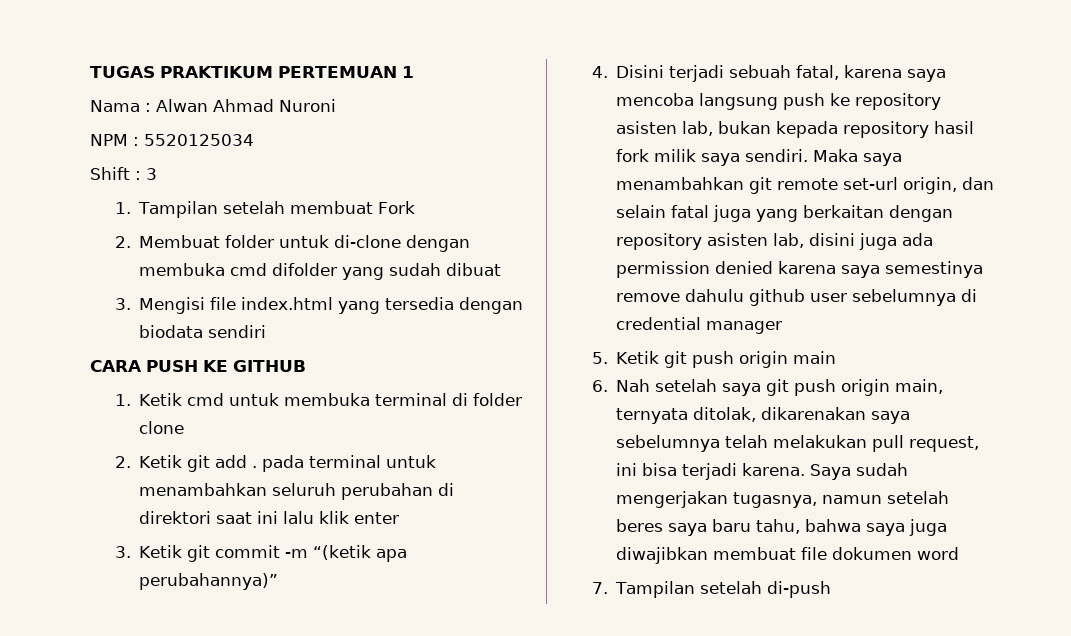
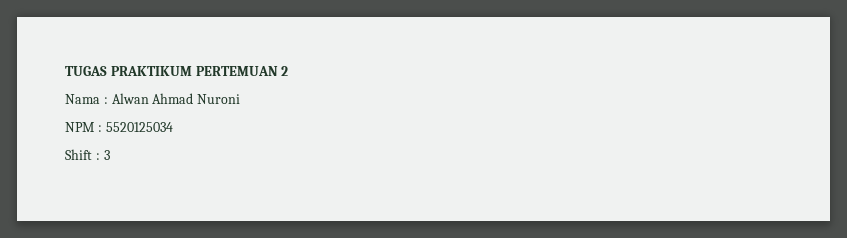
- TUGAS PRAKTIKUM PERTEMUAN 1
+ TUGAS PRAKTIKUM PERTEMUAN 2
- 1. Tampilan setelah membuat Fork
- 2. Membuat folder untuk di-clone dengan membuka cmd difolder yang sudah dibuat
- 3. Mengisi file index.html yang tersedia dengan biodata sendiri
- CARA PUSH KE GITHUB
- 1. Ketik cmd untuk membuka terminal di folder clone
- 2. Ketik git add . pada terminal untuk menambahkan seluruh perubahan di direktori saat ini lalu klik enter
- 3. Ketik git commit -m “(ketik apa perubahannya)”
- 4. Disini terjadi sebuah fatal, karena saya mencoba langsung push ke repository asisten lab, bukan kepada repository hasil fork milik saya sendiri. Maka saya menambahkan git remote set-url origin, dan selain fatal juga yang berkaitan dengan repository asisten lab, disini juga ada permission denied karena saya semestinya remove dahulu github user sebelumnya di credential manager
- 5. Ketik git push origin main
- 6. Nah setelah saya git push origin main, ternyata ditolak, dikarenakan saya sebelumnya telah melakukan pull request, ini bisa terjadi karena. Saya sudah mengerjakan tugasnya, namun setelah beres saya baru tahu, bahwa saya juga diwajibkan membuat file dokumen word
- 7. Tampilan setelah di-push

